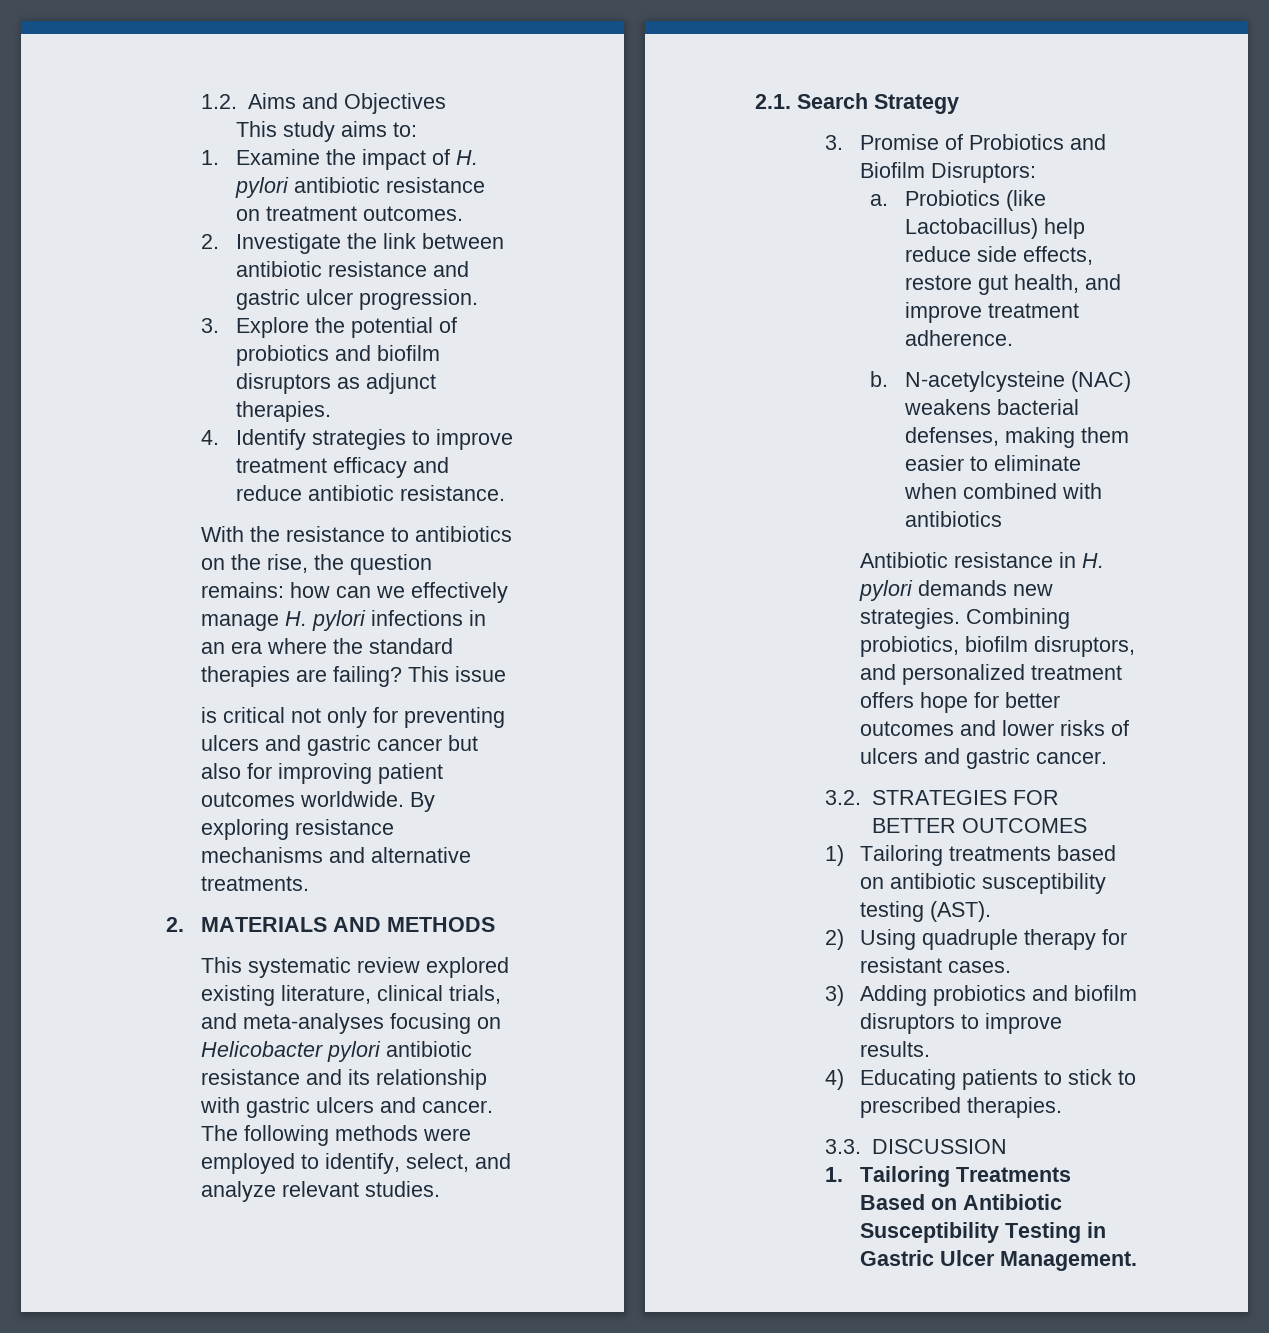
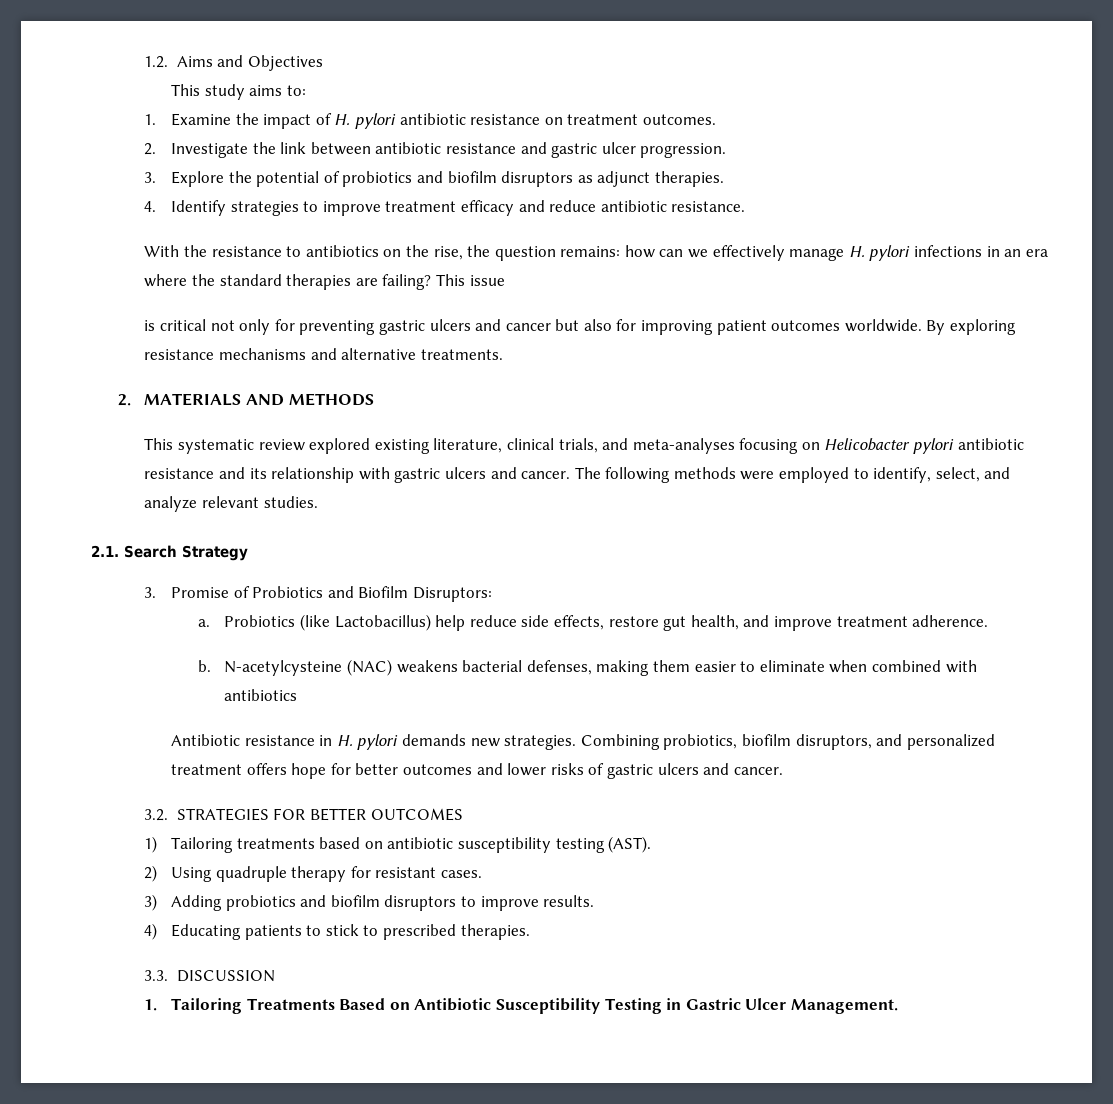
- is critical not only for preventing ulcers and gastric cancer but also for improving patient outcomes worldwide.
+ is critical not only for preventing gastric ulcers and cancer but also for improving patient outcomes worldwide.
- Combining probiotics, biofilm disruptors, and personalized treatment offers hope for better outcomes and lower risks of ulcers and gastric cancer.
+ Combining probiotics, biofilm disruptors, and personalized treatment offers hope for better outcomes and lower risks of gastric ulcers and cancer.

